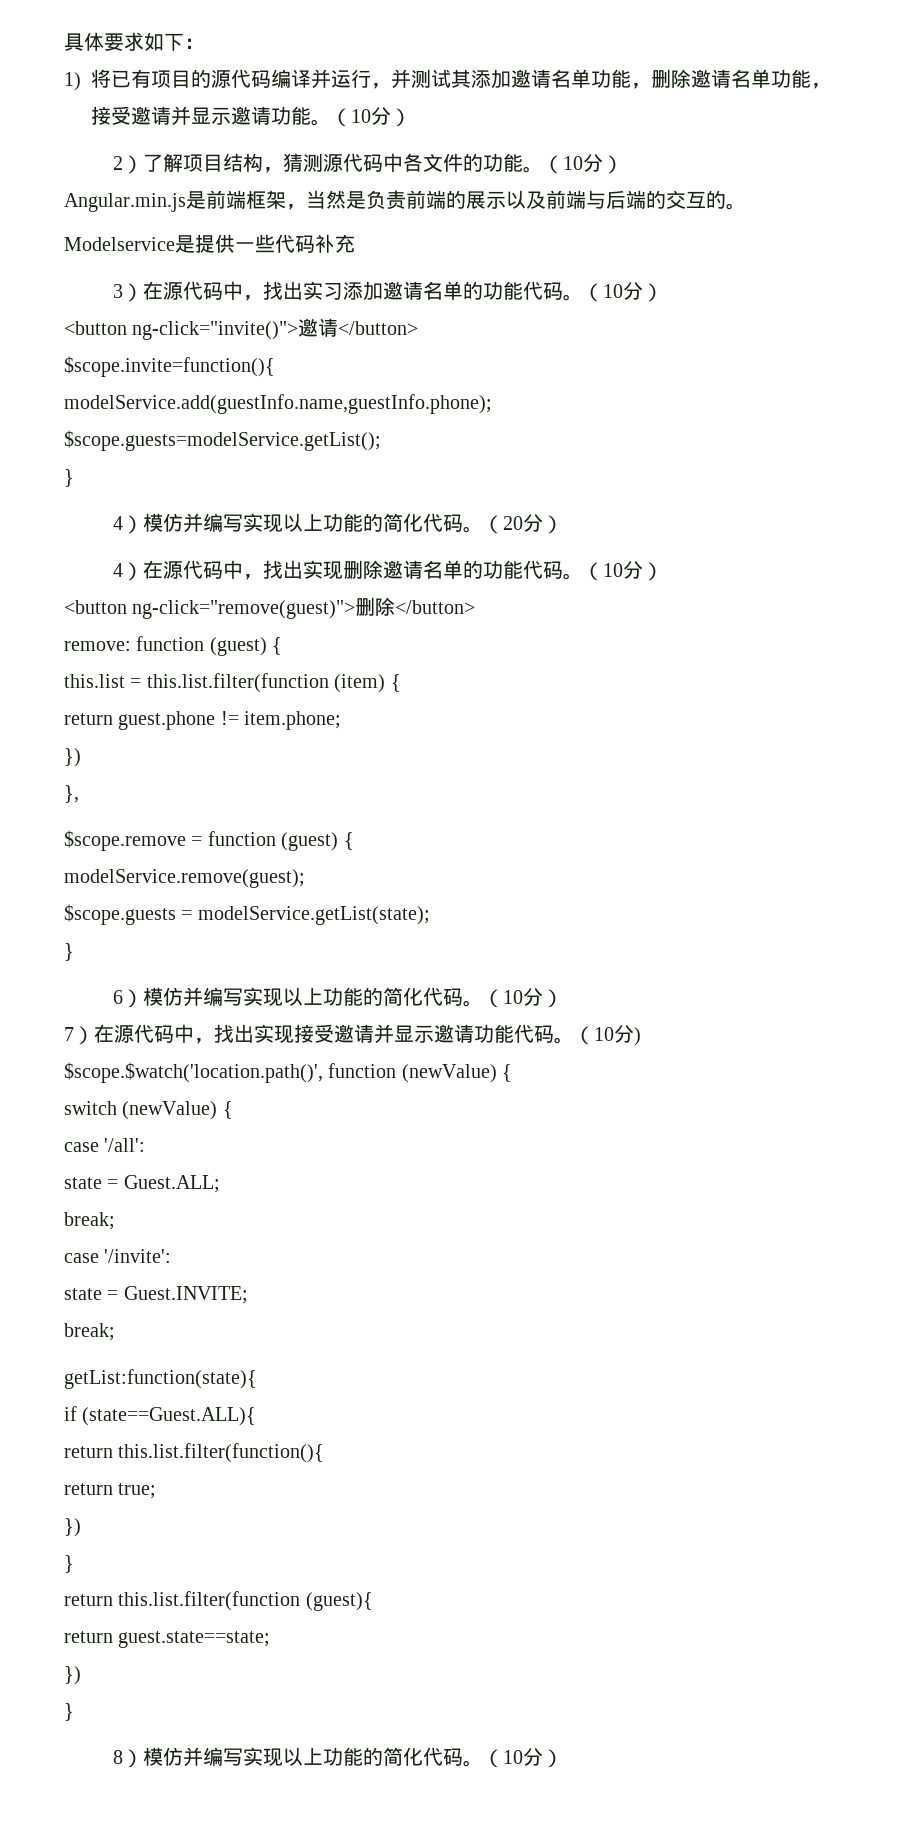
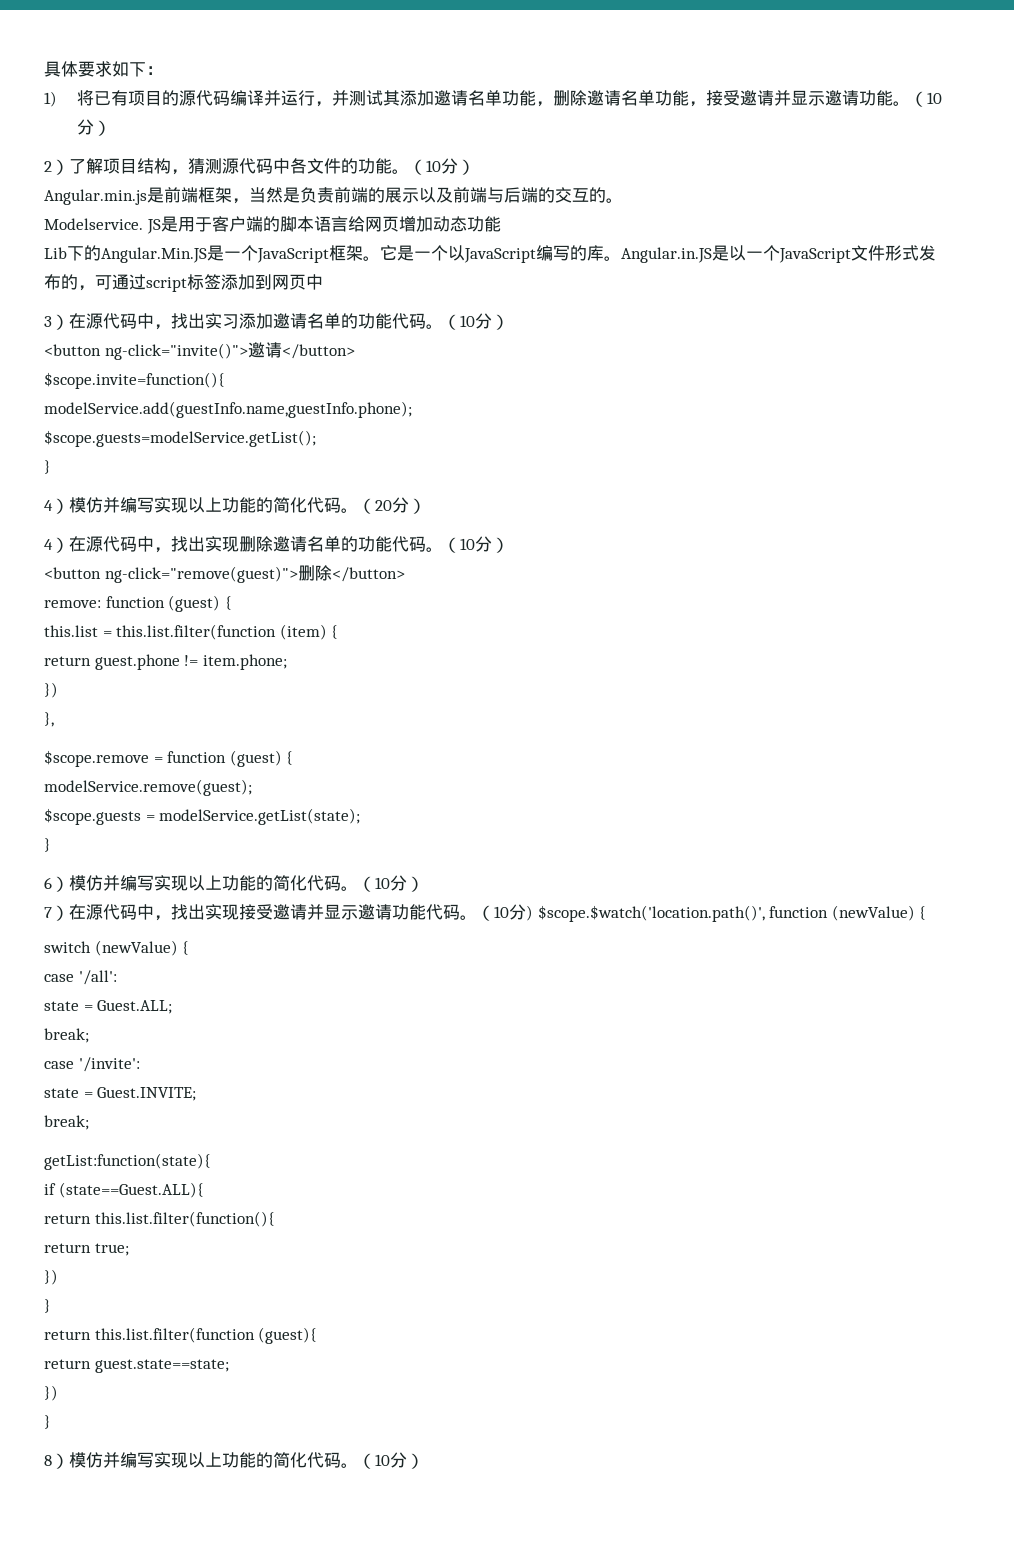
- Modelservice是提供一些代码补充
+ Modelservice. JS是用于客户端的脚本语言给网页增加动态功能
+ Lib下的Angular.Min.JS是一个JavaScript框架。它是一个以JavaScript编写的库。Angular.in.JS是以一个JavaScript文件形式发布的，可通过script标签添加到网页中

